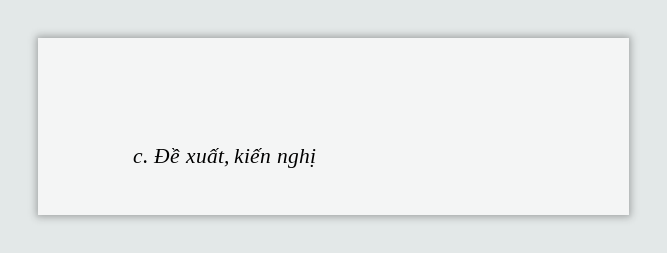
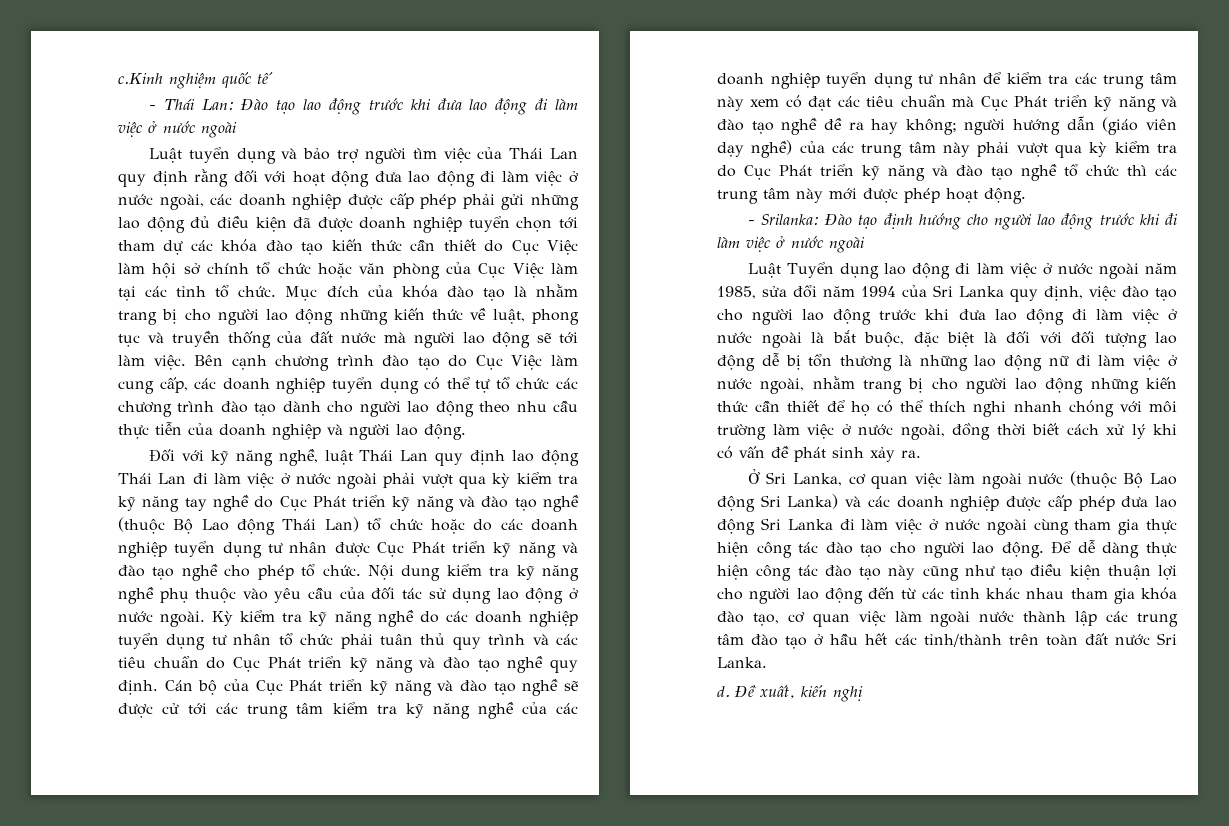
- c.
+ c.Kinh nghiệm quốc tế
+ - Thái Lan: Đào tạo lao động trước khi đưa lao động đi làm việc ở nước ngoài
+ Luật tuyển dụng và bảo trợ người tìm việc của Thái Lan quy định rằng đối với hoạt động đưa lao động đi làm việc ở nước ngoài, các doanh nghiệp được cấp phép phải gửi những lao động đủ điều kiện đã được doanh nghiệp tuyển chọn tới tham dự các khóa đào tạo kiến thức cần thiết do Cục Việc làm hội sở chính tổ chức hoặc văn phòng của Cục Việc làm tại các tỉnh tổ chức. Mục đích của khóa đào tạo là nhằm trang bị cho người lao động những kiến thức về luật, phong tục và truyền thống của đất nước mà người lao động sẽ tới làm việc. Bên cạnh chương trình đào tạo do Cục Việc làm cung cấp, các doanh nghiệp tuyển dụng có thể tự tổ chức các chương trình đào tạo dành cho người lao động theo nhu cầu thực tiễn của doanh nghiệp và người lao động.
+ Đối với kỹ năng nghề, luật Thái Lan quy định lao động Thái Lan đi làm việc ở nước ngoài phải vượt qua kỳ kiểm tra kỹ năng tay nghề do Cục Phát triển kỹ năng và đào tạo nghề (thuộc Bộ Lao động Thái Lan) tổ chức hoặc do các doanh nghiệp tuyển dụng tư nhân được Cục Phát triển kỹ năng và đào tạo nghề cho phép tổ chức. Nội dung kiểm tra kỹ năng nghề phụ thuộc vào yêu cầu của đối tác sử dụng lao động ở nước ngoài. Kỳ kiểm tra kỹ năng nghề do các doanh nghiệp tuyển dụng tư nhân tổ chức phải tuân thủ quy trình và các tiêu chuẩn do Cục Phát triển kỹ năng và đào tạo nghề quy định. Cán bộ của Cục Phát triển kỹ năng và đào tạo nghề sẽ được cử tới các trung tâm kiểm tra kỹ năng nghề của các doanh nghiệp tuyển dụng tư nhân để kiểm tra các trung tâm này xem có đạt các tiêu chuẩn mà Cục Phát triển kỹ năng và đào tạo nghề đề ra hay không; người hướng dẫn (giáo viên dạy nghề) của các trung tâm này phải vượt qua kỳ kiểm tra do Cục Phát triển kỹ năng và đào tạo nghề tổ chức thì các trung tâm này mới được phép hoạt động.
+ - Srilanka: Đào tạo định hướng cho người lao động trước khi đi làm việc ở nước ngoài
+ Luật Tuyển dụng lao động đi làm việc ở nước ngoài năm 1985, sửa đổi năm 1994 của Sri Lanka quy định, việc đào tạo cho người lao động trước khi đưa lao động đi làm việc ở nước ngoài là bắt buộc, đặc biệt là đối với đối tượng lao động dễ bị tổn thương là những lao động nữ đi làm việc ở nước ngoài, nhằm trang bị cho người lao động những kiến thức cần thiết để họ có thể thích nghi nhanh chóng với môi trường làm việc ở nước ngoài, đồng thời biết cách xử lý khi có vấn đề phát sinh xảy ra.
+ Ở Sri Lanka, cơ quan việc làm ngoài nước (thuộc Bộ Lao động Sri Lanka) và các doanh nghiệp được cấp phép đưa lao động Sri Lanka đi làm việc ở nước ngoài cùng tham gia thực hiện công tác đào tạo cho người lao động. Để dễ dàng thực hiện công tác đào tạo này cũng như tạo điều kiện thuận lợi cho người lao động đến từ các tỉnh khác nhau tham gia khóa đào tạo, cơ quan việc làm ngoài nước thành lập các trung tâm đào tạo ở hầu hết các tỉnh/thành trên toàn đất nước Sri Lanka.
+ d.

